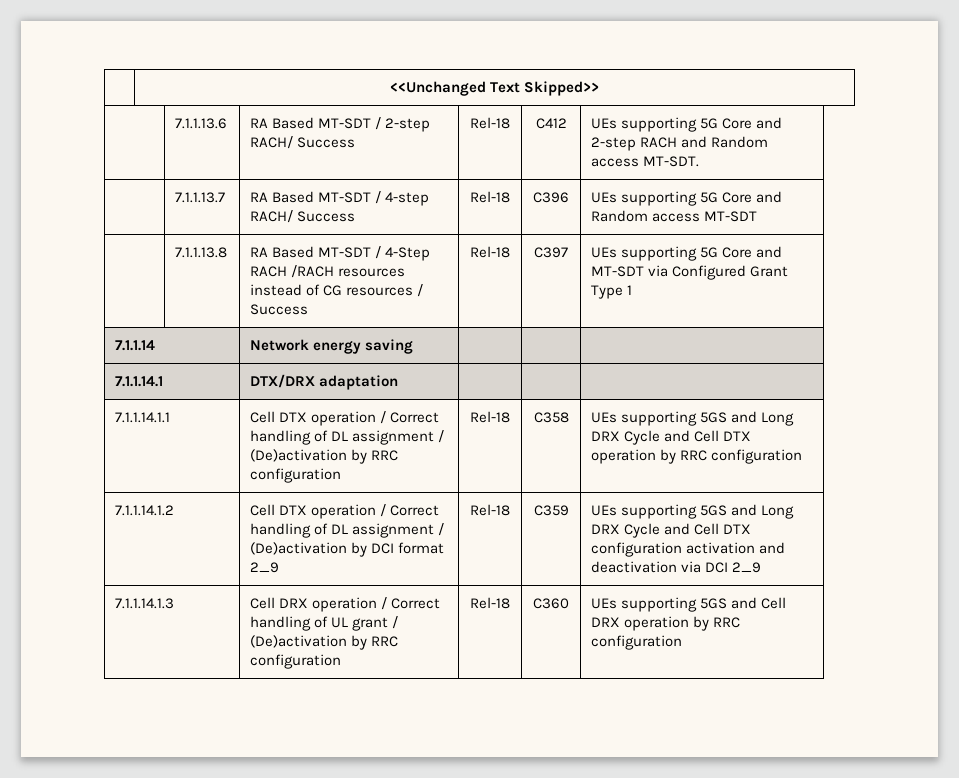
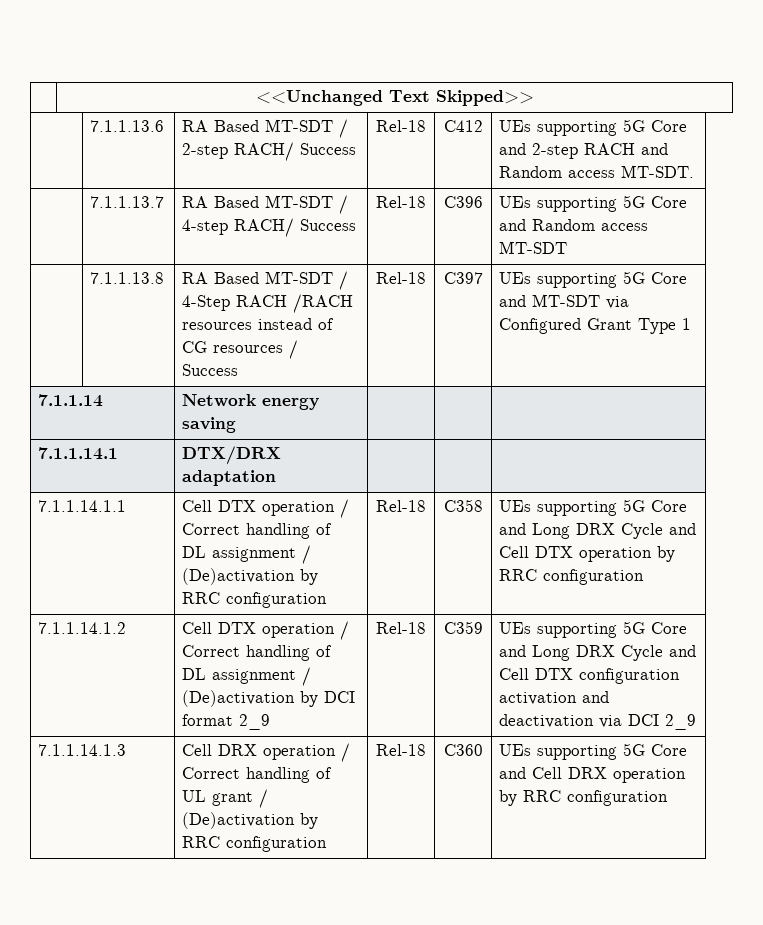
- 7.1.1.14.1.1 | Cell DTX operation / Correct handling of DL assignment / (De)activation by RRC configuration | Rel-18 | C358 | UEs supporting 5GS and Long DRX Cycle and Cell DTX operation by RRC configuration
+ 7.1.1.14.1.1 | Cell DTX operation / Correct handling of DL assignment / (De)activation by RRC configuration | Rel-18 | C358 | UEs supporting 5G Core and Long DRX Cycle and Cell DTX operation by RRC configuration
- 7.1.1.14.1.2 | Cell DTX operation / Correct handling of DL assignment / (De)activation by DCI format 2_9 | Rel-18 | C359 | UEs supporting 5GS and Long DRX Cycle and Cell DTX configuration activation and deactivation via DCI 2_9
+ 7.1.1.14.1.2 | Cell DTX operation / Correct handling of DL assignment / (De)activation by DCI format 2_9 | Rel-18 | C359 | UEs supporting 5G Core and Long DRX Cycle and Cell DTX configuration activation and deactivation via DCI 2_9
- 7.1.1.14.1.3 | Cell DRX operation / Correct handling of UL grant / (De)activation by RRC configuration | Rel-18 | C360 | UEs supporting 5GS and Cell DRX operation by RRC configuration
+ 7.1.1.14.1.3 | Cell DRX operation / Correct handling of UL grant / (De)activation by RRC configuration | Rel-18 | C360 | UEs supporting 5G Core and Cell DRX operation by RRC configuration

